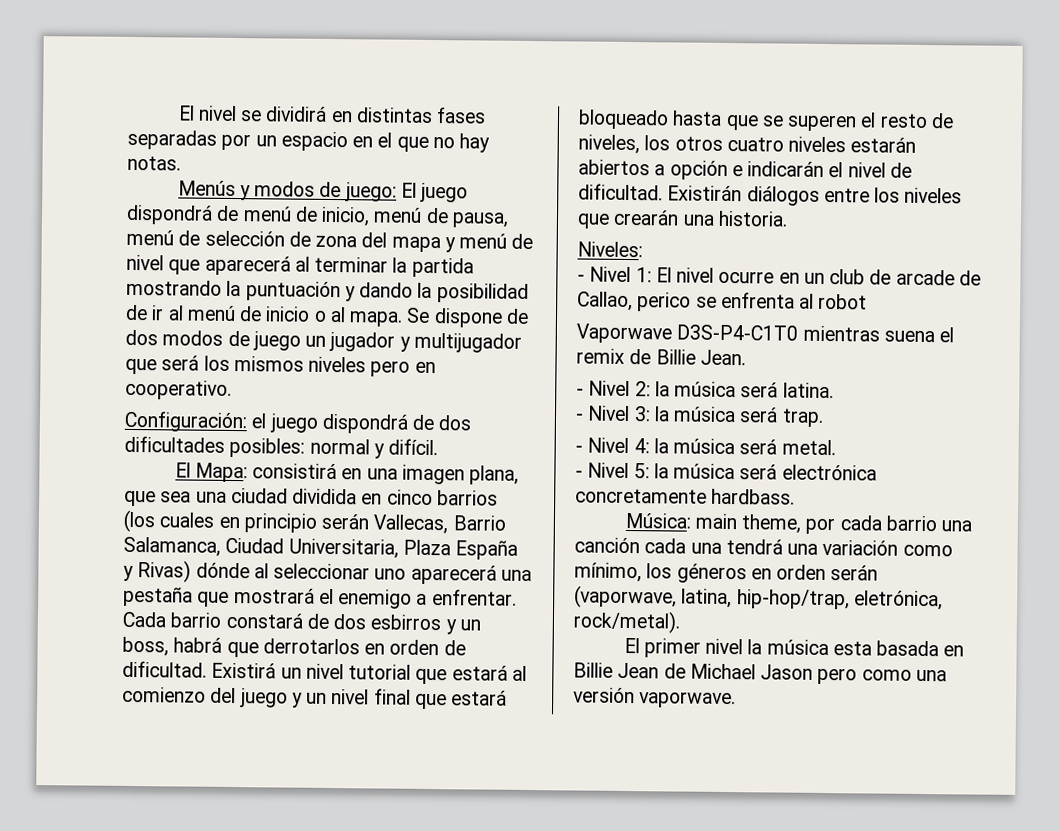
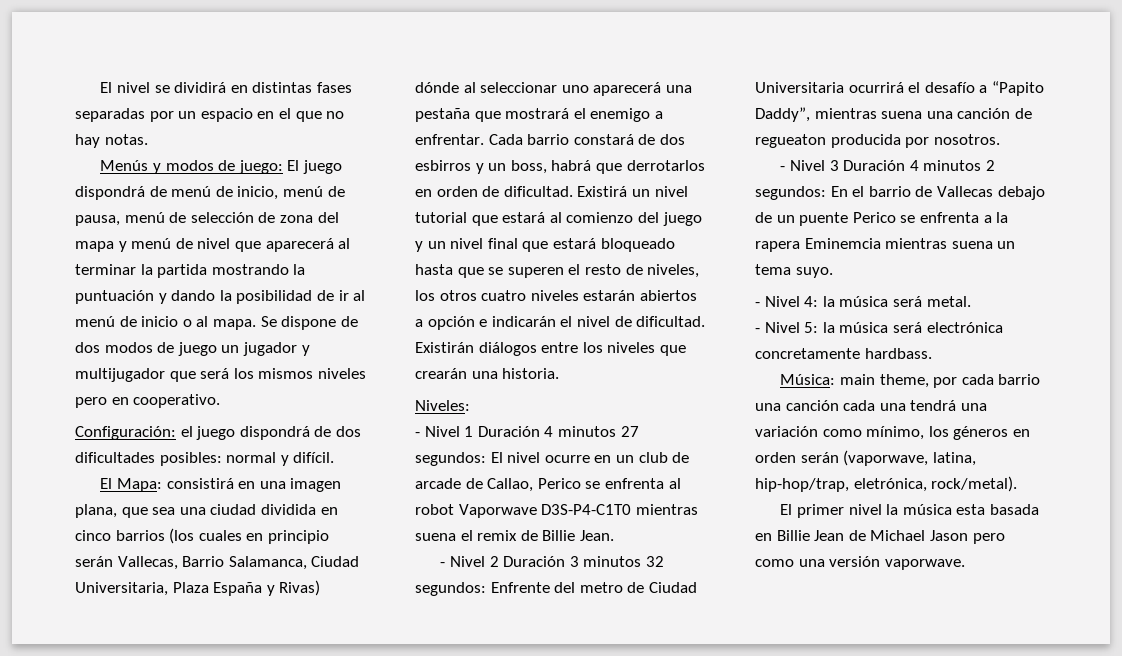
- - Nivel 1: El nivel ocurre en un club de arcade de Callao, perico se enfrenta al robot
- Vaporwave D3S-P4-C1T0 mientras suena el remix de Billie Jean.
+ - Nivel 1 Duración 4 minutos 27 segundos: El nivel ocurre en un club de arcade de Callao, Perico se enfrenta al robot Vaporwave D3S-P4-C1T0 mientras suena el remix de Billie Jean.
- - Nivel 2: la música será latina.
- - Nivel 3: la música será trap.
+ - Nivel 2 Duración 3 minutos 32 segundos: Enfrente del metro de Ciudad Universitaria ocurrirá el desafío a “Papito Daddy”, mientras suena una canción de regueaton producida por nosotros.
+ - Nivel 3 Duración 4 minutos 2 segundos: En el barrio de Vallecas debajo de un puente Perico se enfrenta a la rapera Eminemcia mientras suena un tema suyo.

